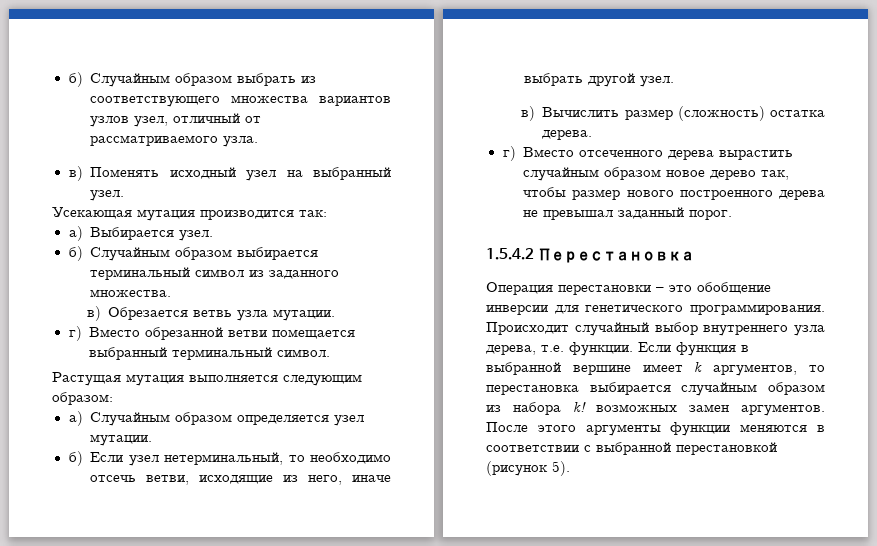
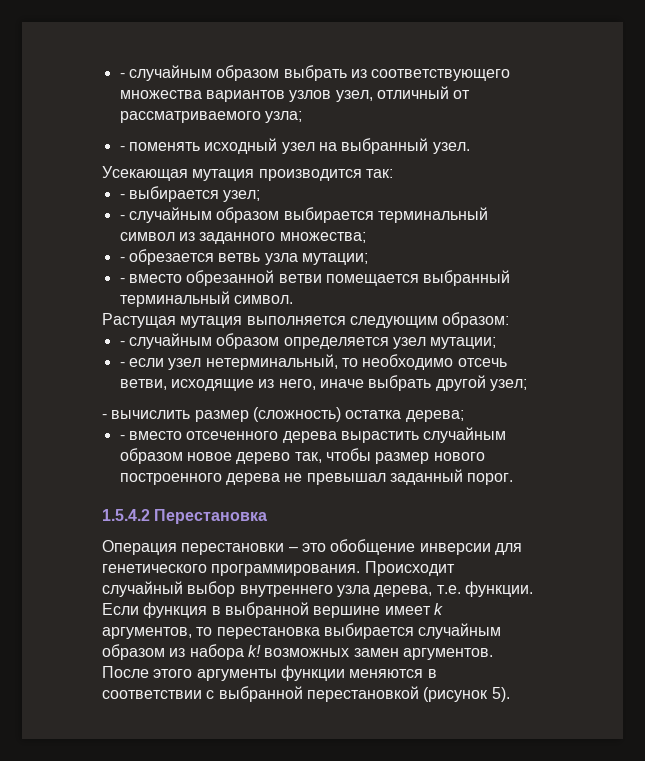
- б) Случайным образом выбрать из соответствующего множества вариантов узлов узел, отличный от рассматриваемого узла.
- в) Поменять исходный узел на выбранный узел.
+ - случайным образом выбрать из соответствующего множества вариантов узлов узел, отличный от рассматриваемого узла;
+ - поменять исходный узел на выбранный узел.
- а) Выбирается узел.
- б) Случайным образом выбирается терминальный символ из заданного множества.
- в) Обрезается ветвь узла мутации.
- г) Вместо обрезанной ветви помещается выбранный терминальный символ.
+ - выбирается узел;
+ - случайным образом выбирается терминальный символ из заданного множества;
+ - обрезается ветвь узла мутации;
+ - вместо обрезанной ветви помещается выбранный терминальный символ.
- а) Случайным образом определяется узел мутации.
- б) Если узел нетерминальный, то необходимо отсечь ветви, исходящие из него, иначе выбрать другой узел.
- в) Вычислить размер (сложность) остатка дерева.
- г) Вместо отсеченного дерева вырастить случайным образом новое дерево так, чтобы размер нового построенного дерева не превышал заданный порог.
+ - случайным образом определяется узел мутации;
+ - если узел нетерминальный, то необходимо отсечь ветви, исходящие из него, иначе выбрать другой узел;
+ - вычислить размер (сложность) остатка дерева;
+ - вместо отсеченного дерева вырастить случайным образом новое дерево так, чтобы размер нового построенного дерева не превышал заданный порог.

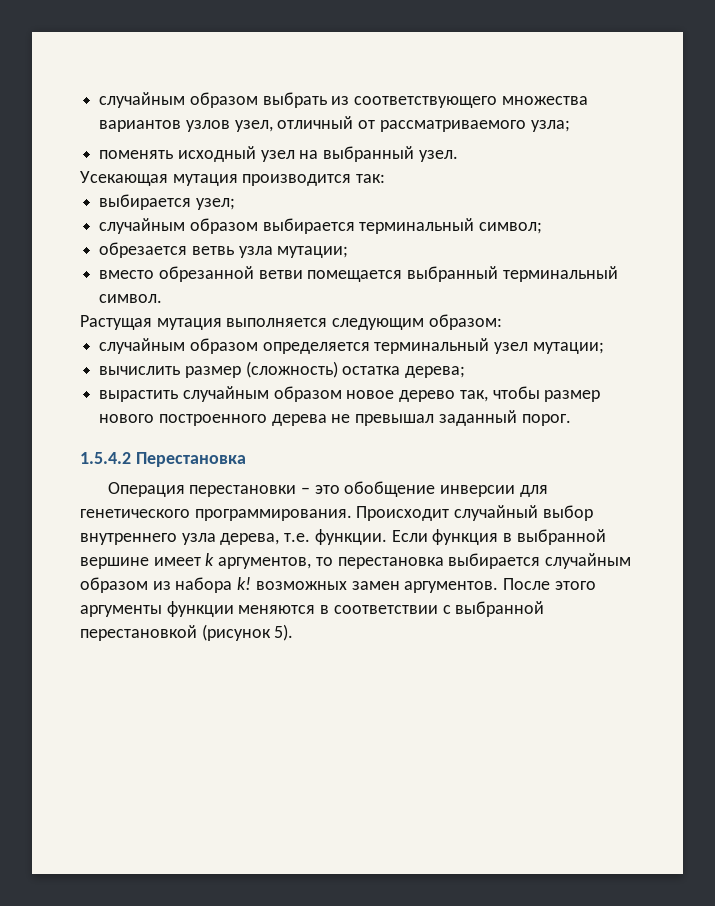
- - случайным образом выбрать из соответствующего множества вариантов узлов узел, отличный от рассматриваемого узла;
+ случайным образом выбрать из соответствующего множества вариантов узлов узел, отличный от рассматриваемого узла;
- - поменять исходный узел на выбранный узел.
+ поменять исходный узел на выбранный узел.
- - выбирается узел;
+ выбирается узел;
- - случайным образом выбирается терминальный символ из заданного множества;
- - обрезается ветвь узла мутации;
+ случайным образом выбирается терминальный символ;
+ обрезается ветвь узла мутации;
- - вместо обрезанной ветви помещается выбранный терминальный символ.
+ вместо обрезанной ветви помещается выбранный терминальный символ.
- - случайным образом определяется узел мутации;
+ случайным образом определяется терминальный узел мутации;
- - если узел нетерминальный, то необходимо отсечь ветви, исходящие из него, иначе выбрать другой узел;
- - вычислить размер (сложность) остатка дерева;
+ вычислить размер (сложность) остатка дерева;
- - вместо отсеченного дерева вырастить случайным образом новое дерево так, чтобы размер нового построенного дерева не превышал заданный порог.
+ вырастить случайным образом новое дерево так, чтобы размер нового построенного дерева не превышал заданный порог.

